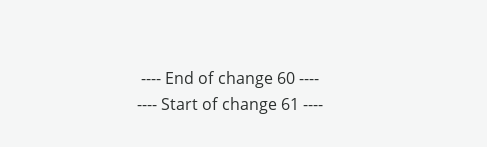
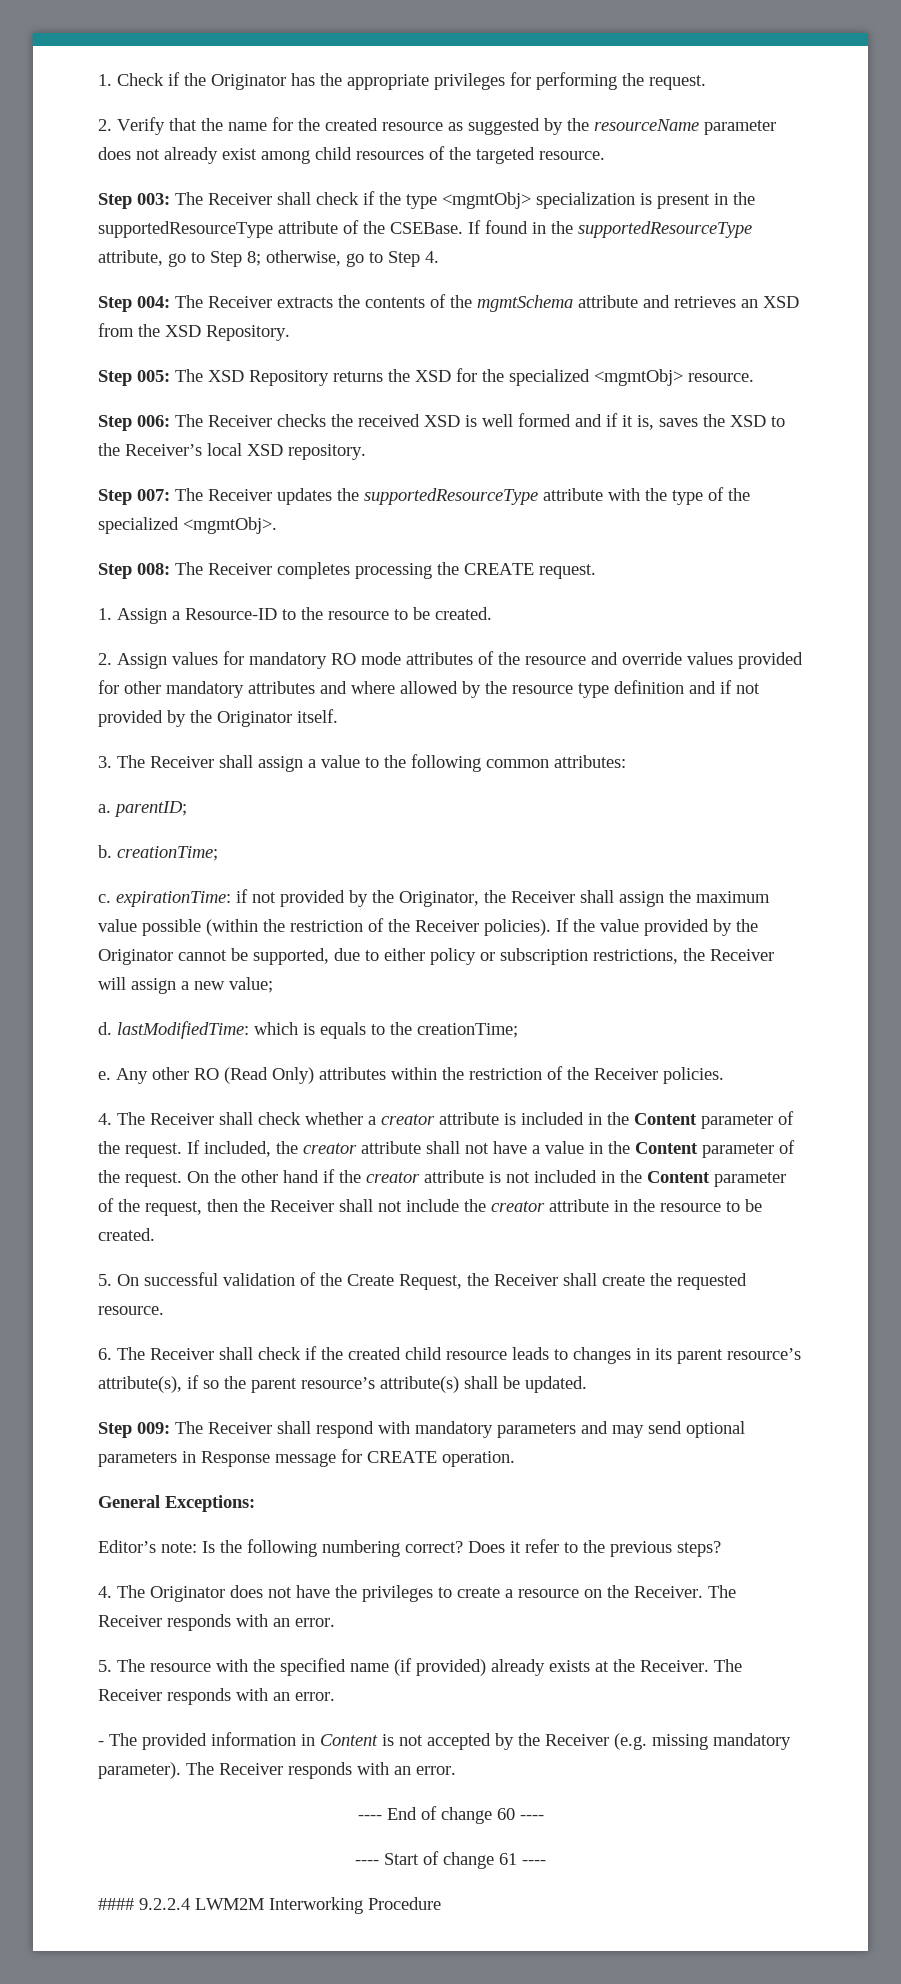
+ 1. Check if the Originator has the appropriate privileges for performing the request.
+ 2. Verify that the name for the created resource as suggested by the resourceName parameter does not already exist among child resources of the targeted resource.
+ Step 003: The Receiver shall check if the type <mgmtObj> specialization is present in the supportedResourceType attribute of the CSEBase. If found in the supportedResourceType attribute, go to Step 8; otherwise, go to Step 4.
+ Step 004: The Receiver extracts the contents of the mgmtSchema attribute and retrieves an XSD from the XSD Repository.
+ Step 005: The XSD Repository returns the XSD for the specialized <mgmtObj> resource.
+ Step 006: The Receiver checks the received XSD is well formed and if it is, saves the XSD to the Receiver’s local XSD repository.
+ Step 007: The Receiver updates the supportedResourceType attribute with the type of the specialized <mgmtObj>.
+ Step 008: The Receiver completes processing the CREATE request.
+ 1. Assign a Resource-ID to the resource to be created.
+ 2. Assign values for mandatory RO mode attributes of the resource and override values provided for other mandatory attributes and where allowed by the resource type definition and if not provided by the Originator itself.
+ 3. The Receiver shall assign a value to the following common attributes:
+ a. parentID;
+ b. creationTime;
+ c. expirationTime: if not provided by the Originator, the Receiver shall assign the maximum value possible (within the restriction of the Receiver policies). If the value provided by the Originator cannot be supported, due to either policy or subscription restrictions, the Receiver will assign a new value;
+ d. lastModifiedTime: which is equals to the creationTime;
+ e. Any other RO (Read Only) attributes within the restriction of the Receiver policies.
+ 4. The Receiver shall check whether a creator attribute is included in the Content parameter of the request. If included, the creator attribute shall not have a value in the Content parameter of the request. On the other hand if the creator attribute is not included in the Content parameter of the request, then the Receiver shall not include the creator attribute in the resource to be created.
+ 5. On successful validation of the Create Request, the Receiver shall create the requested resource.
+ 6. The Receiver shall check if the created child resource leads to changes in its parent resource’s attribute(s), if so the parent resource’s attribute(s) shall be updated.
+ Step 009: The Receiver shall respond with mandatory parameters and may send optional parameters in Response message for CREATE operation.
+ General Exceptions:
+ Editor’s note: Is the following numbering correct? Does it refer to the previous steps?
+ 4. The Originator does not have the privileges to create a resource on the Receiver. The Receiver responds with an error.
+ 5. The resource with the specified name (if provided) already exists at the Receiver. The Receiver responds with an error.
+ - The provided information in Content is not accepted by the Receiver (e.g. missing mandatory parameter). The Receiver responds with an error.
+ #### 9.2.2.4 LWM2M Interworking Procedure

